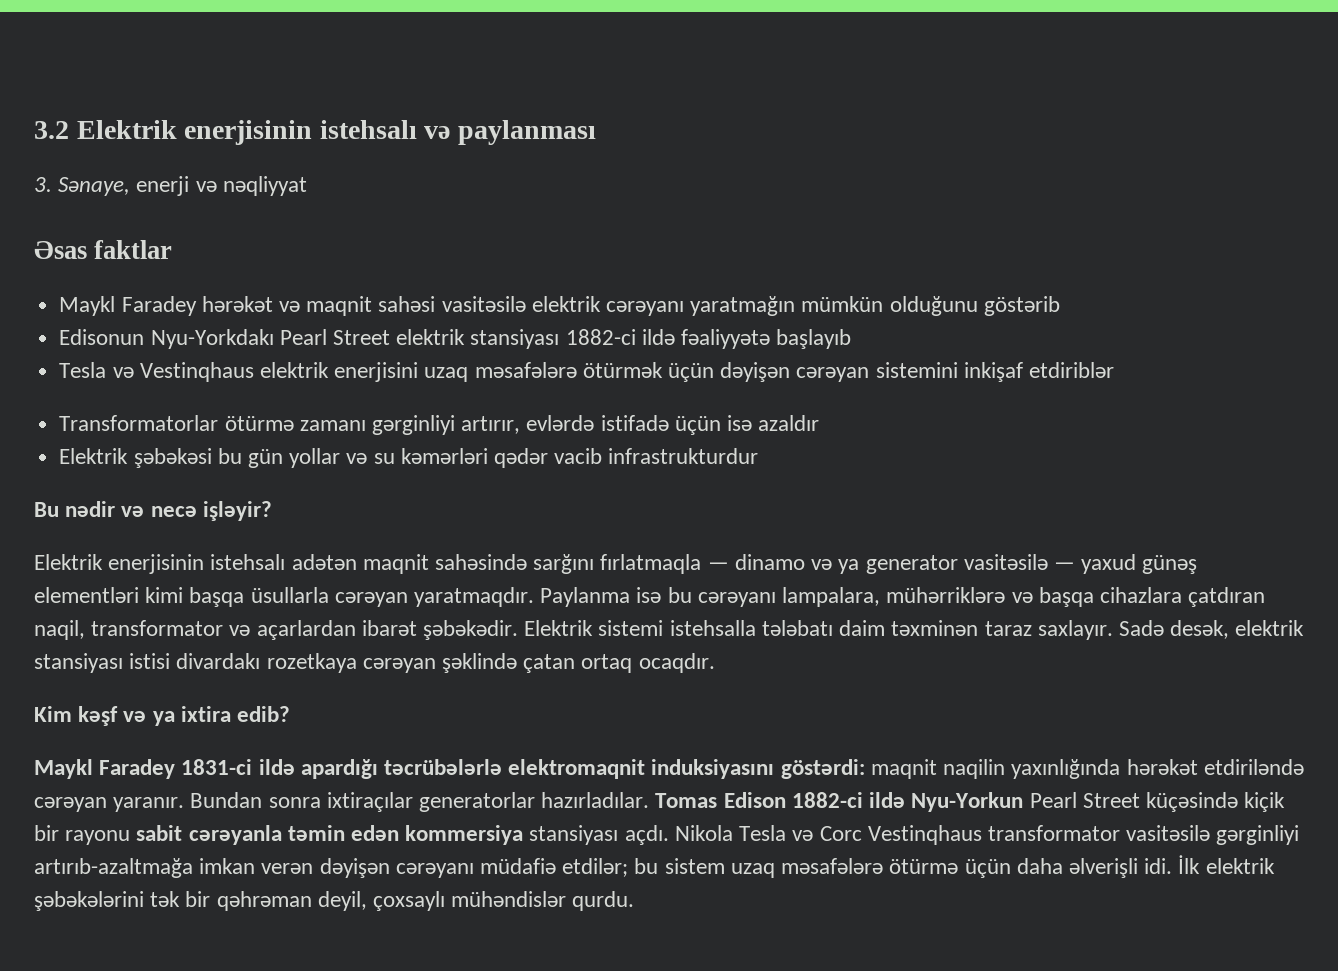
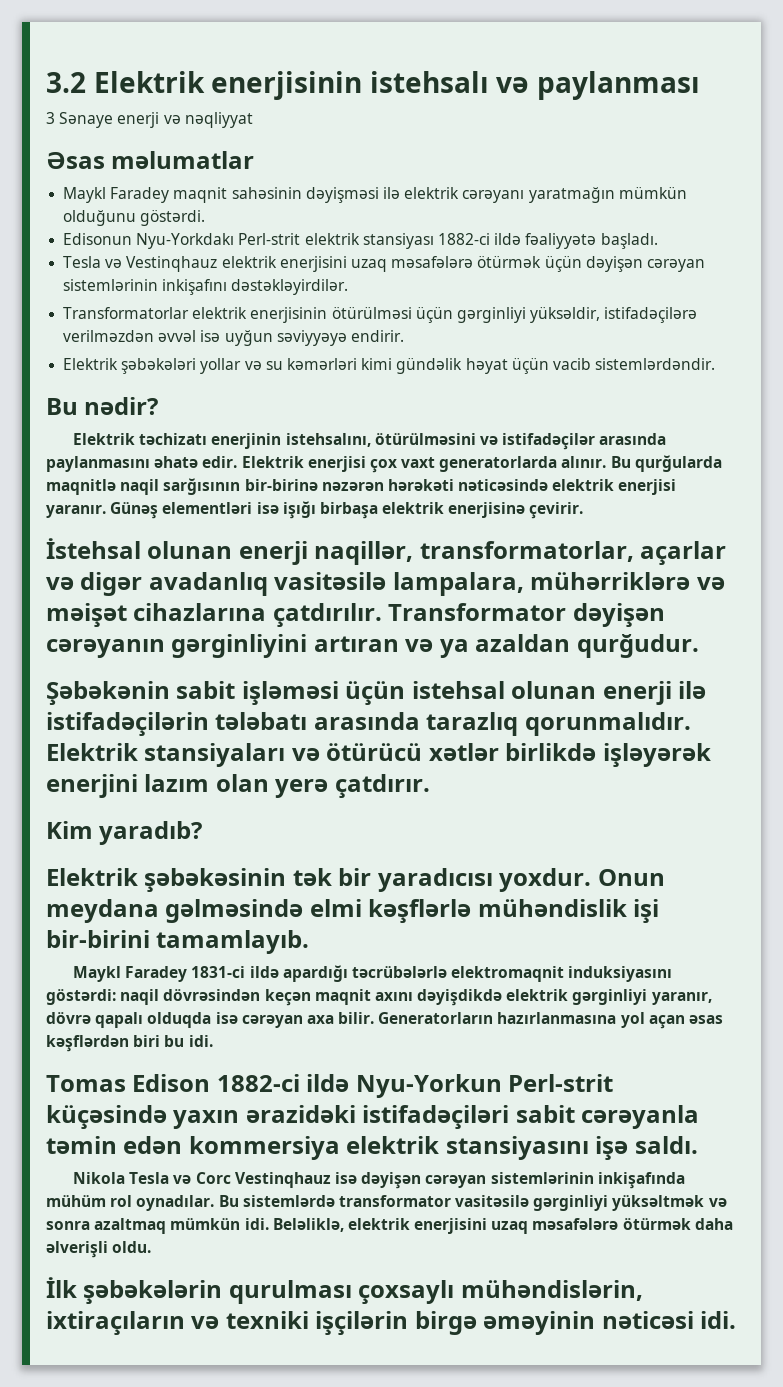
- 3. Sənaye, enerji və nəqliyyat
+ 3 Sənaye enerji və nəqliyyat
- Əsas faktlar
- Maykl Faradey hərəkət və maqnit sahəsi vasitəsilə elektrik cərəyanı yaratmağın mümkün olduğunu göstərib
+ Əsas məlumatlar
+ Maykl Faradey maqnit sahəsinin dəyişməsi ilə elektrik cərəyanı yaratmağın mümkün olduğunu göstərdi.
- Edisonun Nyu-Yorkdakı Pearl Street elektrik stansiyası 1882-ci ildə fəaliyyətə başlayıb
- Tesla və Vestinqhaus elektrik enerjisini uzaq məsafələrə ötürmək üçün dəyişən cərəyan sistemini inkişaf etdiriblər
- Transformatorlar ötürmə zamanı gərginliyi artırır, evlərdə istifadə üçün isə azaldır
- Elektrik şəbəkəsi bu gün yollar və su kəmərləri qədər vacib infrastrukturdur
- Bu nədir və necə işləyir?
- Elektrik enerjisinin istehsalı adətən maqnit sahəsində sarğını fırlatmaqla — dinamo və ya generator vasitəsilə — yaxud günəş elementləri kimi başqa üsullarla cərəyan yaratmaqdır. Paylanma isə bu cərəyanı lampalara, mühərriklərə və başqa cihazlara çatdıran naqil, transformator və açarlardan ibarət şəbəkədir. Elektrik sistemi istehsalla tələbatı daim təxminən taraz saxlayır. Sadə desək, elektrik stansiyası istisi divardakı rozetkaya cərəyan şəklində çatan ortaq ocaqdır.
- Kim kəşf və ya ixtira edib?
+ Edisonun Nyu-Yorkdakı Perl-strit elektrik stansiyası 1882-ci ildə fəaliyyətə başladı.
+ Tesla və Vestinqhauz elektrik enerjisini uzaq məsafələrə ötürmək üçün dəyişən cərəyan sistemlərinin inkişafını dəstəkləyirdilər.
+ Transformatorlar elektrik enerjisinin ötürülməsi üçün gərginliyi yüksəldir, istifadəçilərə verilməzdən əvvəl isə uyğun səviyyəyə endirir.
+ Elektrik şəbəkələri yollar və su kəmərləri kimi gündəlik həyat üçün vacib sistemlərdəndir.
+ Bu nədir?
+ Elektrik təchizatı enerjinin istehsalını, ötürülməsini və istifadəçilər arasında paylanmasını əhatə edir. Elektrik enerjisi çox vaxt generatorlarda alınır. Bu qurğularda maqnitlə naqil sarğısının bir-birinə nəzərən hərəkəti nəticəsində elektrik enerjisi yaranır. Günəş elementləri isə işığı birbaşa elektrik enerjisinə çevirir.
+ İstehsal olunan enerji naqillər, transformatorlar, açarlar və digər avadanlıq vasitəsilə lampalara, mühərriklərə və məişət cihazlarına çatdırılır. Transformator dəyişən cərəyanın gərginliyini artıran və ya azaldan qurğudur.
+ Şəbəkənin sabit işləməsi üçün istehsal olunan enerji ilə istifadəçilərin tələbatı arasında tarazlıq qorunmalıdır. Elektrik stansiyaları və ötürücü xətlər birlikdə işləyərək enerjini lazım olan yerə çatdırır.
+ Kim yaradıb?
+ Elektrik şəbəkəsinin tək bir yaradıcısı yoxdur. Onun meydana gəlməsində elmi kəşflərlə mühəndislik işi bir-birini tamamlayıb.
- Maykl Faradey 1831-ci ildə apardığı təcrübələrlə elektromaqnit induksiyasını göstərdi: maqnit naqilin yaxınlığında hərəkət etdiriləndə cərəyan yaranır. Bundan sonra ixtiraçılar generatorlar hazırladılar. Tomas Edison 1882-ci ildə Nyu-Yorkun Pearl Street küçəsində kiçik bir rayonu sabit cərəyanla təmin edən kommersiya stansiyası açdı. Nikola Tesla və Corc Vestinqhaus transformator vasitəsilə gərginliyi artırıb-azaltmağa imkan verən dəyişən cərəyanı müdafiə etdilər; bu sistem uzaq məsafələrə ötürmə üçün daha əlverişli idi. İlk elektrik şəbəkələrini tək bir qəhrəman deyil, çoxsaylı mühəndislər qurdu.
+ Maykl Faradey 1831-ci ildə apardığı təcrübələrlə elektromaqnit induksiyasını göstərdi: naqil dövrəsindən keçən maqnit axını dəyişdikdə elektrik gərginliyi yaranır, dövrə qapalı olduqda isə cərəyan axa bilir. Generatorların hazırlanmasına yol açan əsas kəşflərdən biri bu idi.
+ Tomas Edison 1882-ci ildə Nyu-Yorkun Perl-strit küçəsində yaxın ərazidəki istifadəçiləri sabit cərəyanla təmin edən kommersiya elektrik stansiyasını işə saldı.
+ Nikola Tesla və Corc Vestinqhauz isə dəyişən cərəyan sistemlərinin inkişafında mühüm rol oynadılar. Bu sistemlərdə transformator vasitəsilə gərginliyi yüksəltmək və sonra azaltmaq mümkün idi. Beləliklə, elektrik enerjisini uzaq məsafələrə ötürmək daha əlverişli oldu.
+ İlk şəbəkələrin qurulması çoxsaylı mühəndislərin, ixtiraçıların və texniki işçilərin birgə əməyinin nəticəsi idi.

